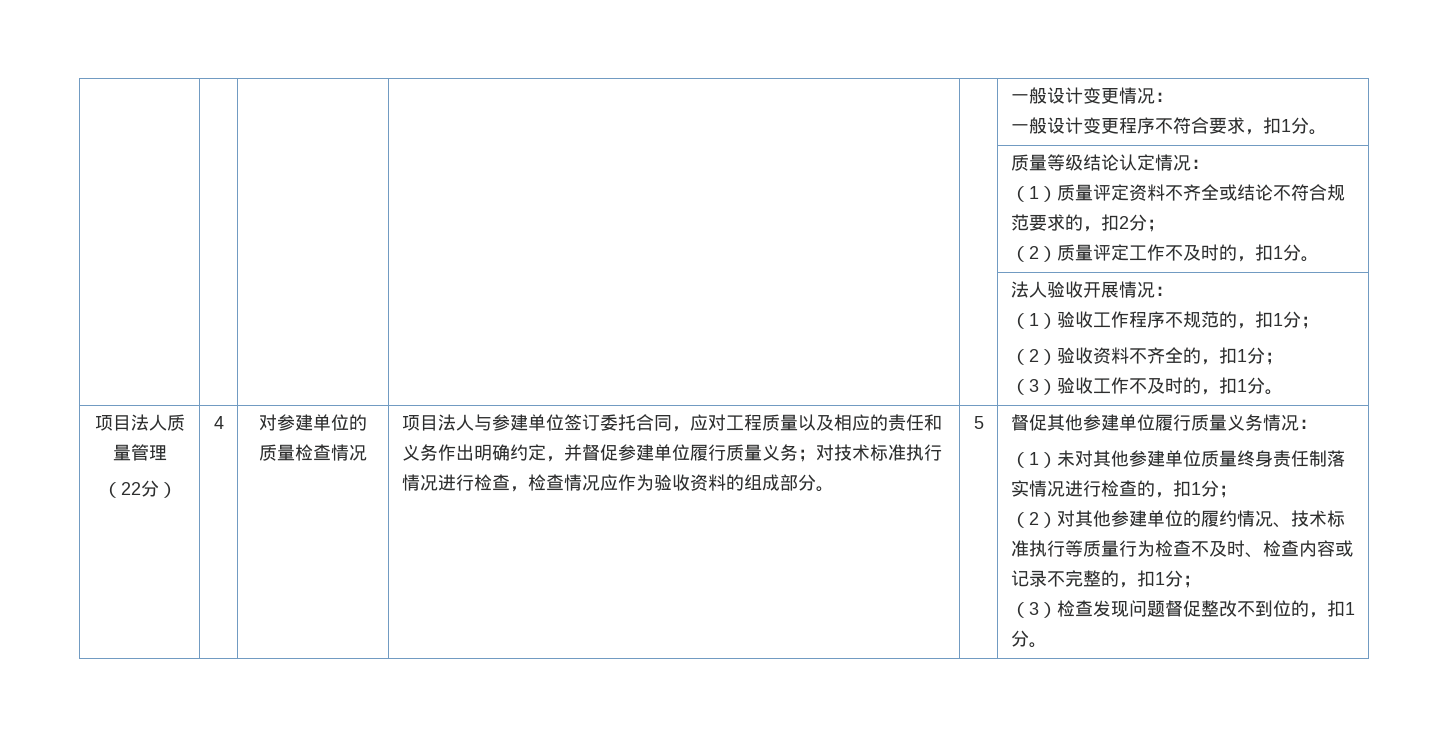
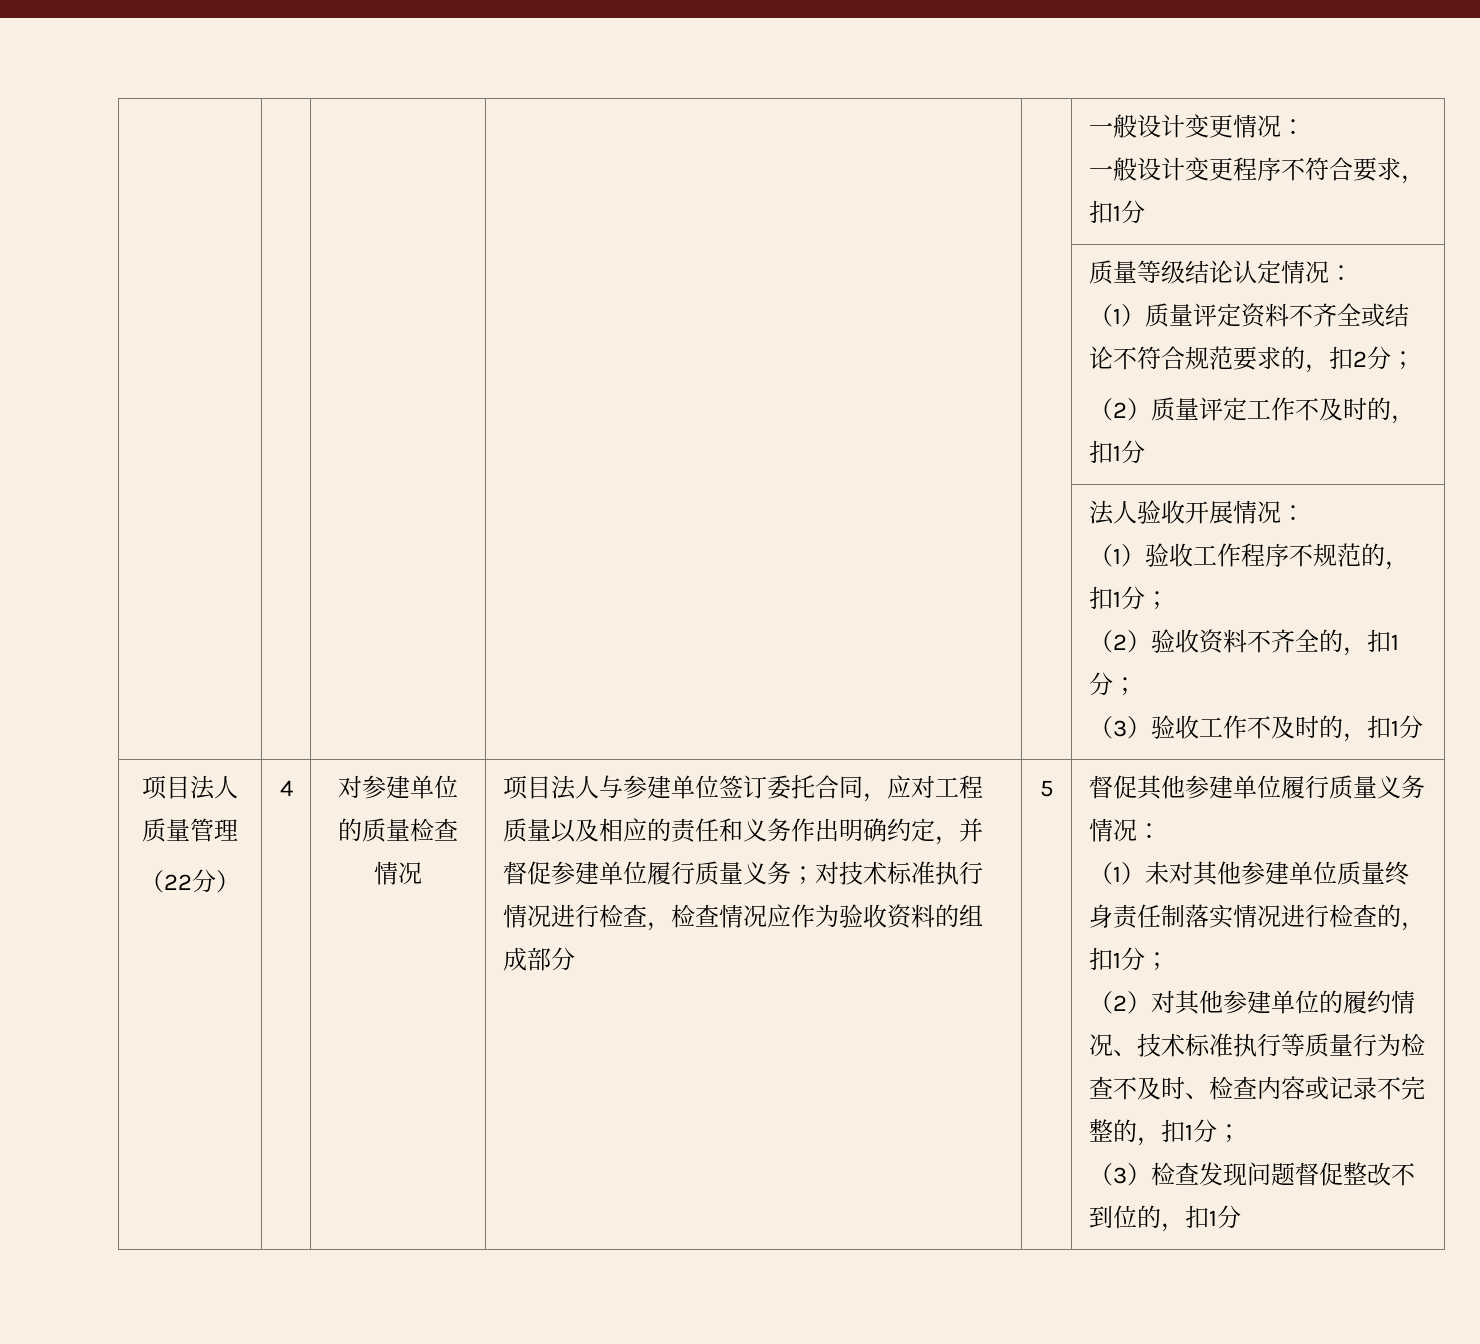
  | | | | | 一般设计变更情况：
- 一般设计变更程序不符合要求，扣1分。
+ 一般设计变更程序不符合要求，扣1分
  | | | | | 质量等级结论认定情况：
  （1）质量评定资料不齐全或结论不符合规范要求的，扣2分；
- （2）质量评定工作不及时的，扣1分。
+ （2）质量评定工作不及时的，扣1分
  | | | | | 法人验收开展情况：
  （1）验收工作程序不规范的，扣1分；
  （2）验收资料不齐全的，扣1分；
- （3）验收工作不及时的，扣1分。
+ （3）验收工作不及时的，扣1分
- 项目法人与参建单位签订委托合同，应对工程质量以及相应的责任和义务作出明确约定，并督促参建单位履行质量义务；对技术标准执行情况进行检查，检查情况应作为验收资料的组成部分。
+ 项目法人与参建单位签订委托合同，应对工程质量以及相应的责任和义务作出明确约定，并督促参建单位履行质量义务；对技术标准执行情况进行检查，检查情况应作为验收资料的组成部分
- （3）检查发现问题督促整改不到位的，扣1分。
+ （3）检查发现问题督促整改不到位的，扣1分

